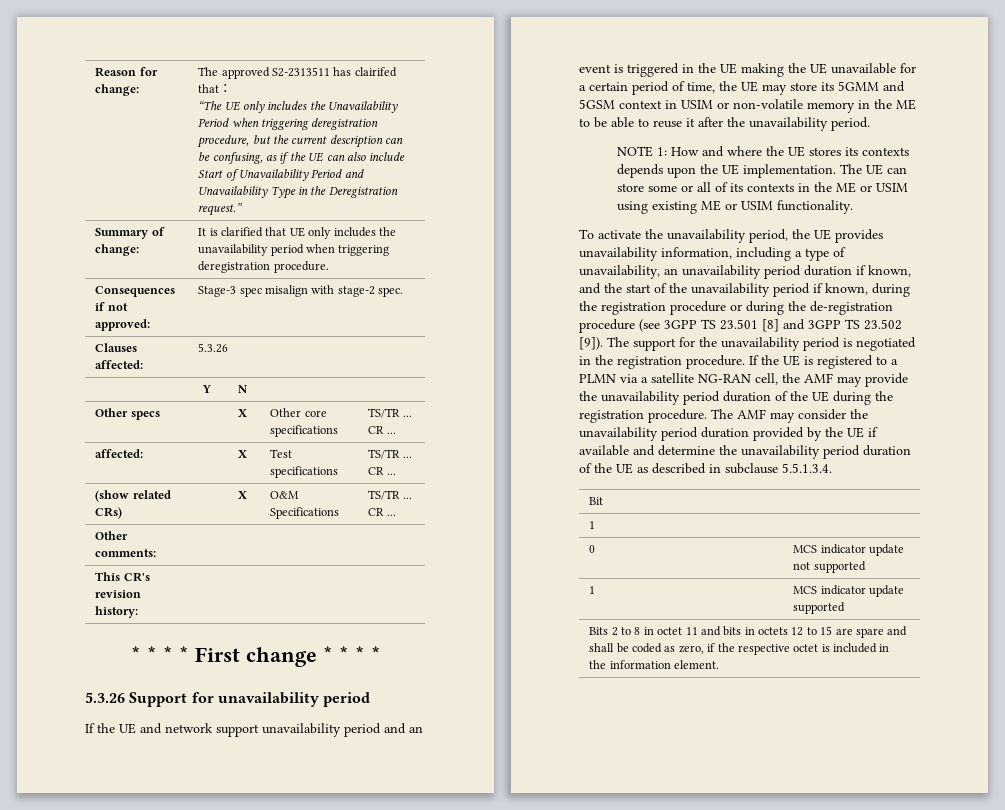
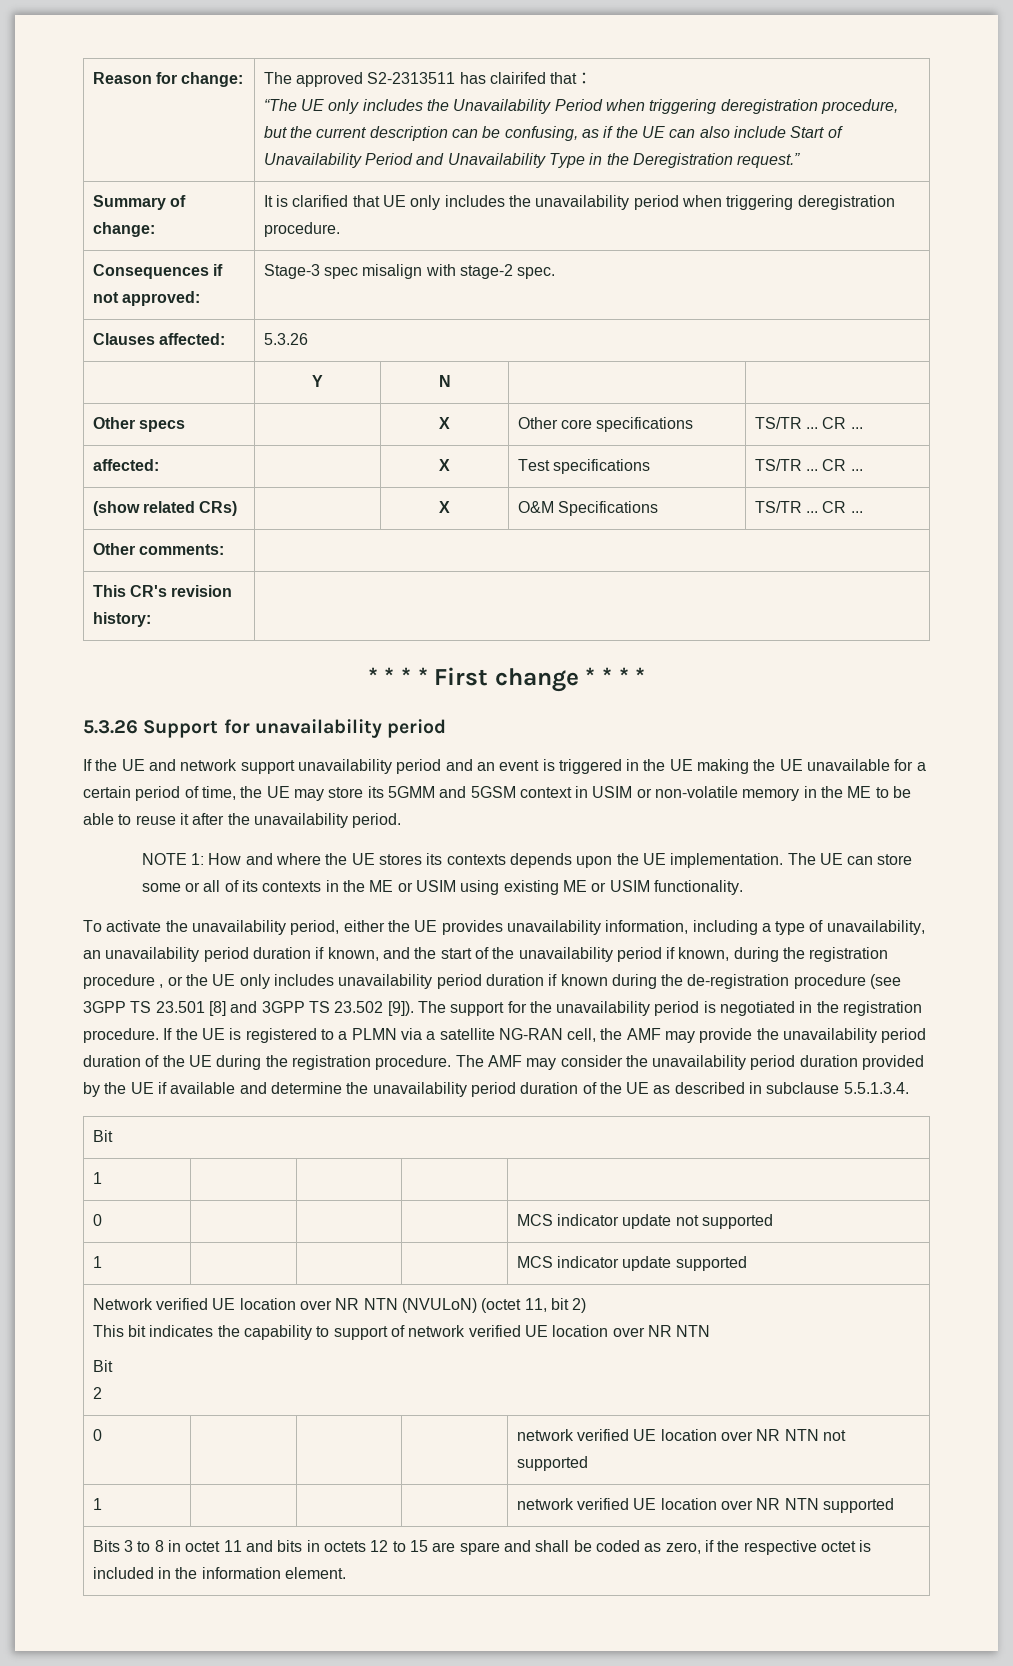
- To activate the unavailability period, the UE provides unavailability information, including a type of unavailability, an unavailability period duration if known, and the start of the unavailability period if known, during the registration procedure or during the de-registration procedure (see 3GPP TS 23.501 [8] and 3GPP TS 23.502 [9]).
+ To activate the unavailability period, either the UE provides unavailability information, including a type of unavailability, an unavailability period duration if known, and the start of the unavailability period if known, during the registration procedure , or the UE only includes unavailability period duration if known during the de-registration procedure (see 3GPP TS 23.501 [8] and 3GPP TS 23.502 [9]).
+ Network verified UE location over NR NTN (NVULoN) (octet 11, bit 2)
+ This bit indicates the capability to support of network verified UE location over NR NTN
+ Bit
+ 2
+ 0 | | | | network verified UE location over NR NTN not supported
+ 1 | | | | network verified UE location over NR NTN supported
- Bits 2 to 8 in octet 11 and bits in octets 12 to 15 are spare and shall be coded as zero, if the respective octet is included in the information element.
+ Bits 3 to 8 in octet 11 and bits in octets 12 to 15 are spare and shall be coded as zero, if the respective octet is included in the information element.

